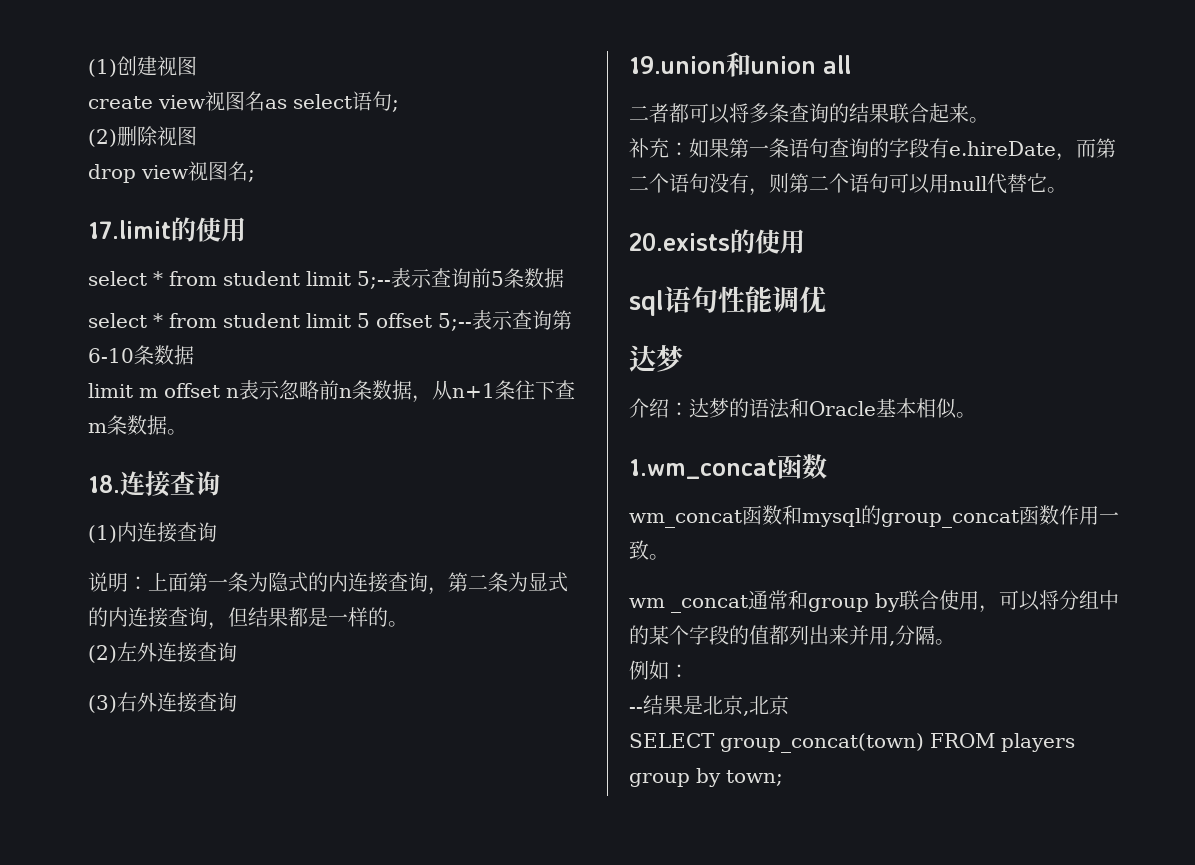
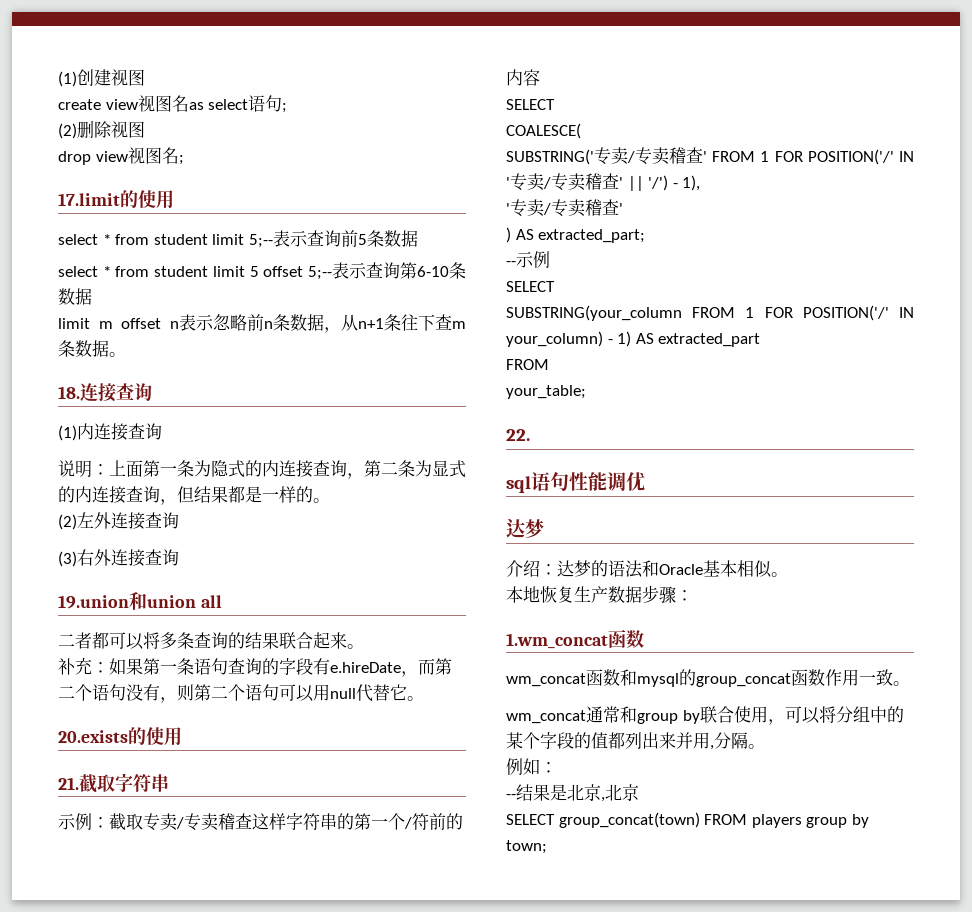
+ 21.截取字符串
+ 示例：截取专卖/专卖稽查这样字符串的第一个/符前的内容
+ SELECT
+ COALESCE(
+ SUBSTRING('专卖/专卖稽查' FROM 1 FOR POSITION('/' IN '专卖/专卖稽查' || '/') - 1),
+ '专卖/专卖稽查'
+ ) AS extracted_part;
+ --示例
+ SELECT
+ SUBSTRING(your_column FROM 1 FOR POSITION('/' IN your_column) - 1) AS extracted_part
+ FROM
+ your_table;
+ 22.
+ 本地恢复生产数据步骤：
- wm _concat通常和group by联合使用，可以将分组中的某个字段的值都列出来并用,分隔。
+ wm_concat通常和group by联合使用，可以将分组中的某个字段的值都列出来并用,分隔。

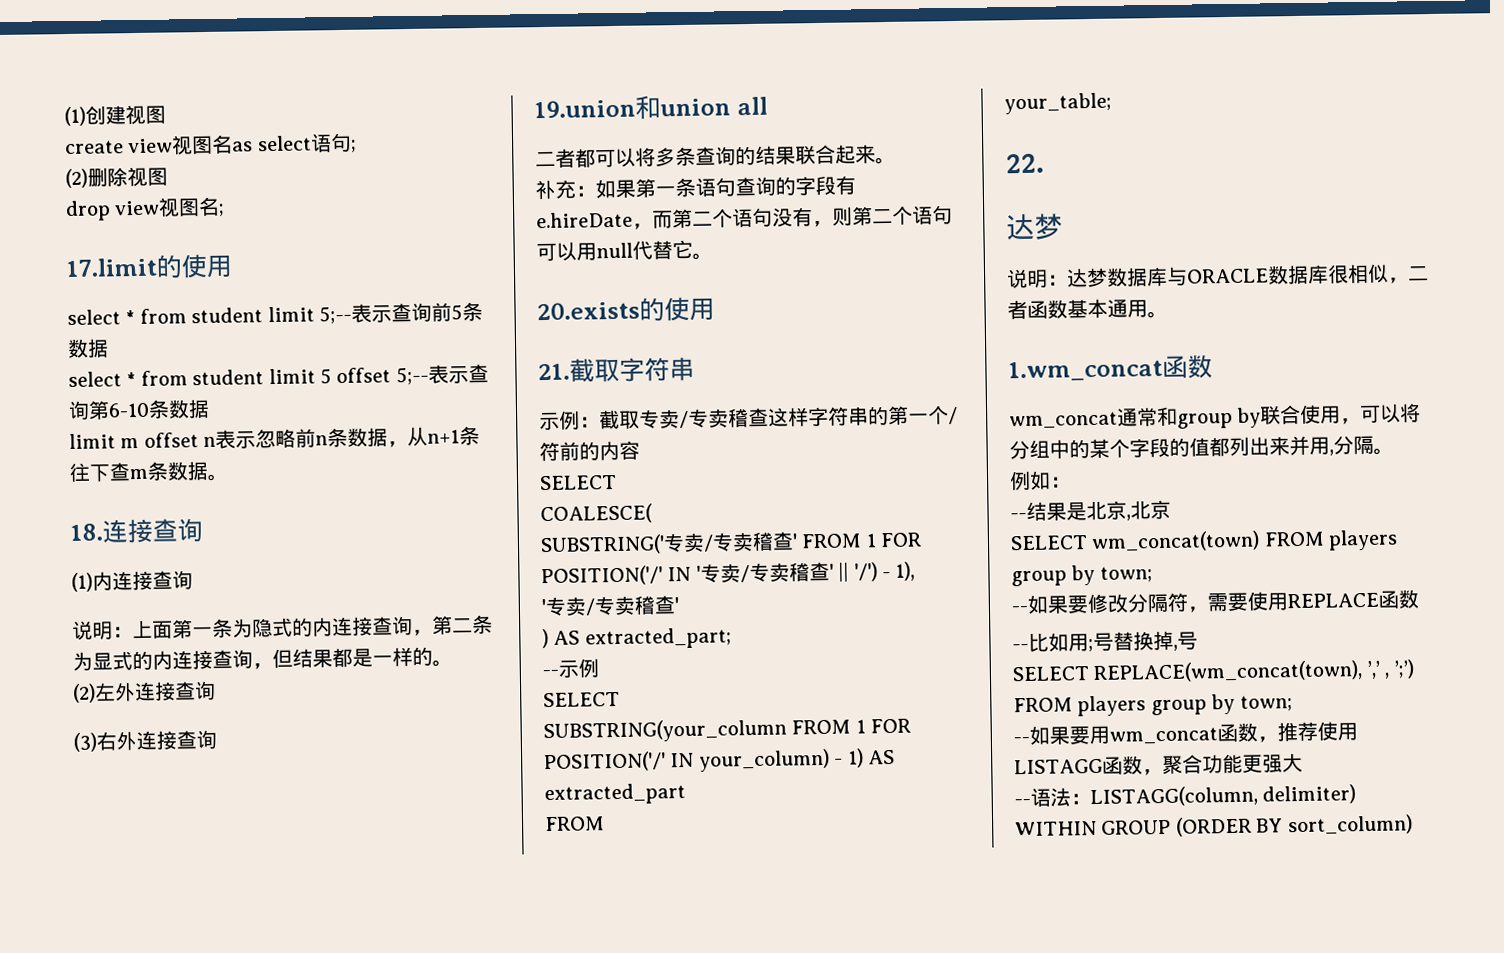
  22.
- sql语句性能调优
  达梦
- 介绍：达梦的语法和Oracle基本相似。
- 本地恢复生产数据步骤：
+ 说明：达梦数据库与ORACLE数据库很相似，二者函数基本通用。
  1.wm_concat函数
- wm_concat函数和mysql的group_concat函数作用一致。
- SELECT group_concat(town) FROM players group by town;
+ SELECT wm_concat(town) FROM players group by town;
+ --如果要修改分隔符，需要使用REPLACE函数
+ --比如用;号替换掉,号
+ SELECT REPLACE(wm_concat(town), ’,’ , ’;’) FROM players group by town;
+ --如果要用wm_concat函数，推荐使用LISTAGG函数，聚合功能更强大
+ --语法：LISTAGG(column, delimiter) WITHIN GROUP (ORDER BY sort_column)

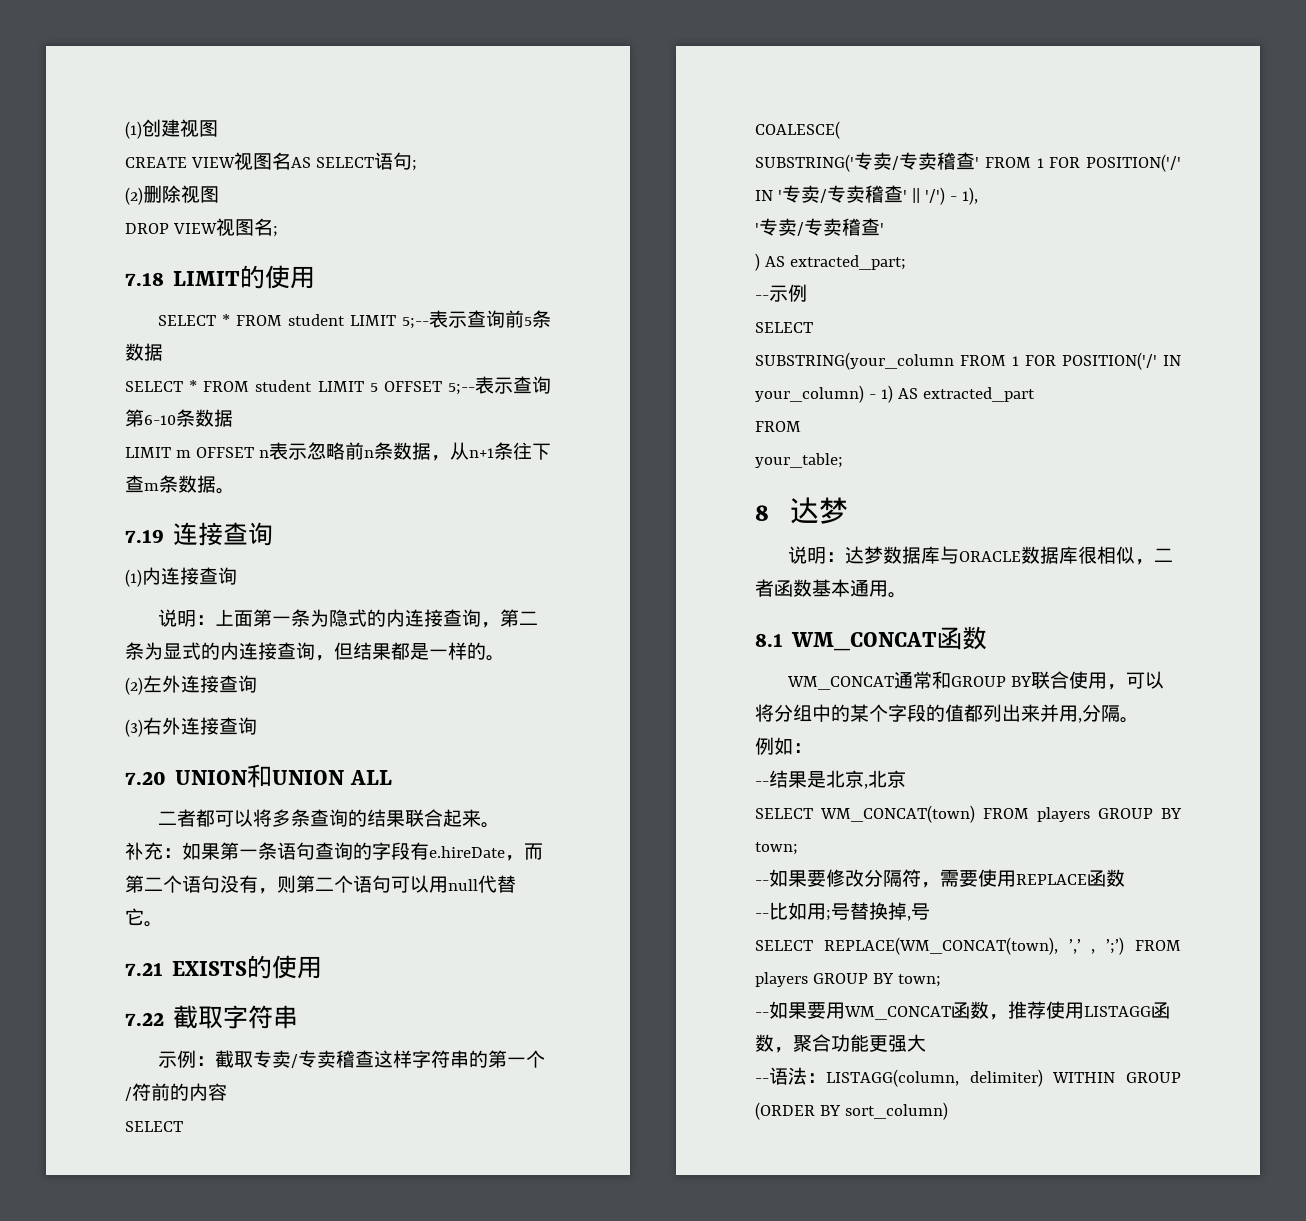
- create view视图名as select语句;
+ CREATE VIEW视图名AS SELECT语句;
- drop view视图名;
+ DROP VIEW视图名;
- 17.limit的使用
- select * from student limit 5;--表示查询前5条数据
+ 7.18 LIMIT的使用
+ SELECT * FROM student LIMIT 5;--表示查询前5条数据
- select * from student limit 5 offset 5;--表示查询第6-10条数据
+ SELECT * FROM student LIMIT 5 OFFSET 5;--表示查询第6-10条数据
- limit m offset n表示忽略前n条数据，从n+1条往下查m条数据。
+ LIMIT m OFFSET n表示忽略前n条数据，从n+1条往下查m条数据。
- 18.连接查询
+ 7.19连接查询
- 19.union和union all
+ 7.20 UNION和UNION ALL
- 20.exists的使用
- 21.截取字符串
+ 7.21 EXISTS的使用
+ 7.22截取字符串
- 22.
- 达梦
+ 8达梦
- 1.wm_concat函数
- wm_concat通常和group by联合使用，可以将分组中的某个字段的值都列出来并用,分隔。
+ 8.1 WM_CONCAT函数
+ WM_CONCAT通常和GROUP BY联合使用，可以将分组中的某个字段的值都列出来并用,分隔。
- SELECT wm_concat(town) FROM players group by town;
+ SELECT WM_CONCAT(town) FROM players GROUP BY town;
- SELECT REPLACE(wm_concat(town), ’,’ , ’;’) FROM players group by town;
+ SELECT REPLACE(WM_CONCAT(town), ’,’ , ’;’) FROM players GROUP BY town;
- --如果要用wm_concat函数，推荐使用LISTAGG函数，聚合功能更强大
+ --如果要用WM_CONCAT函数，推荐使用LISTAGG函数，聚合功能更强大

